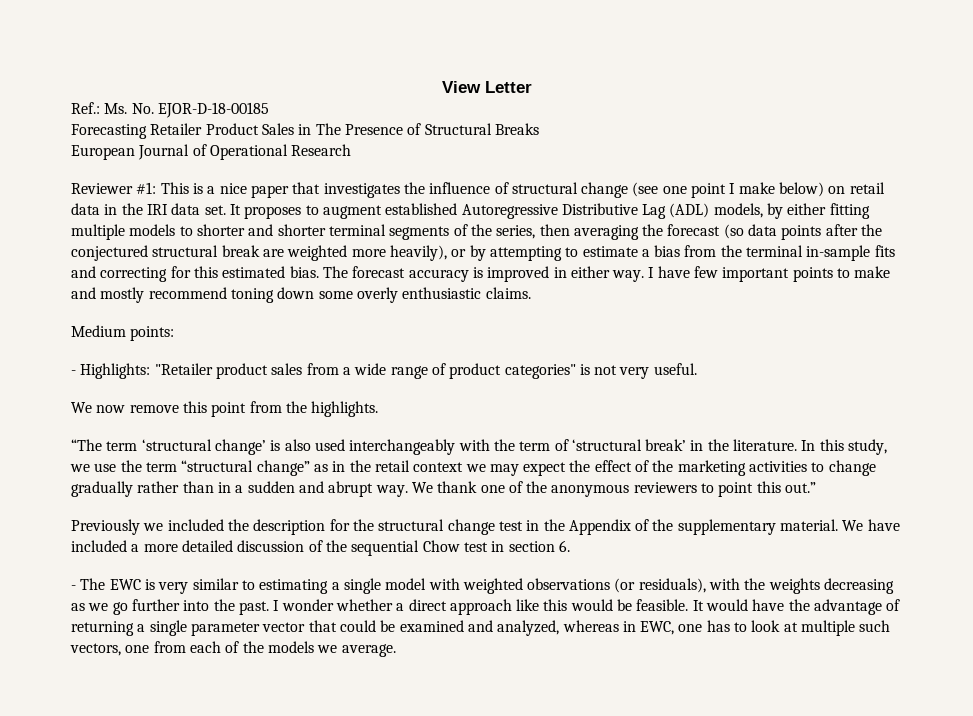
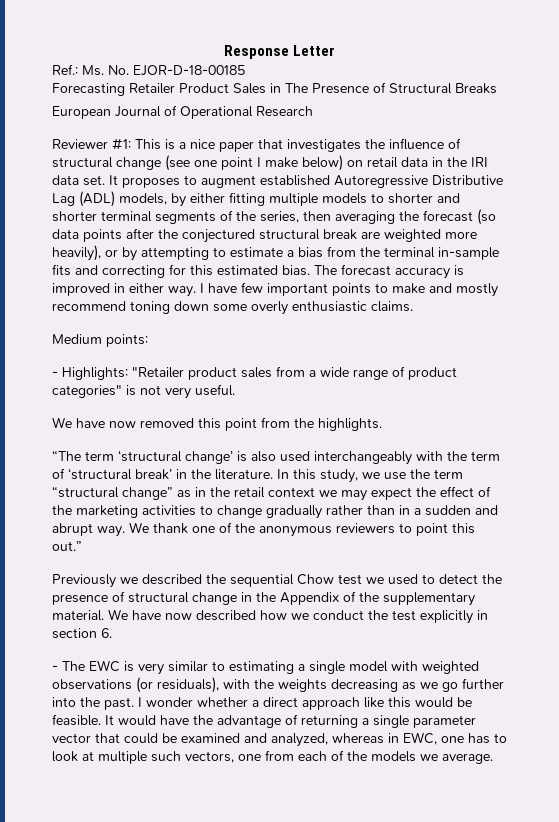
- View Letter
+ Response Letter
- We now remove this point from the highlights.
+ We have now removed this point from the highlights.
- Previously we included the description for the structural change test in the Appendix of the supplementary material.
+ Previously we described the sequential Chow test we used to detect the presence of structural change in the Appendix of the supplementary material.
- We have included a more detailed discussion of the sequential Chow test in section 6.
+ We have now described how we conduct the test explicitly in section 6.

